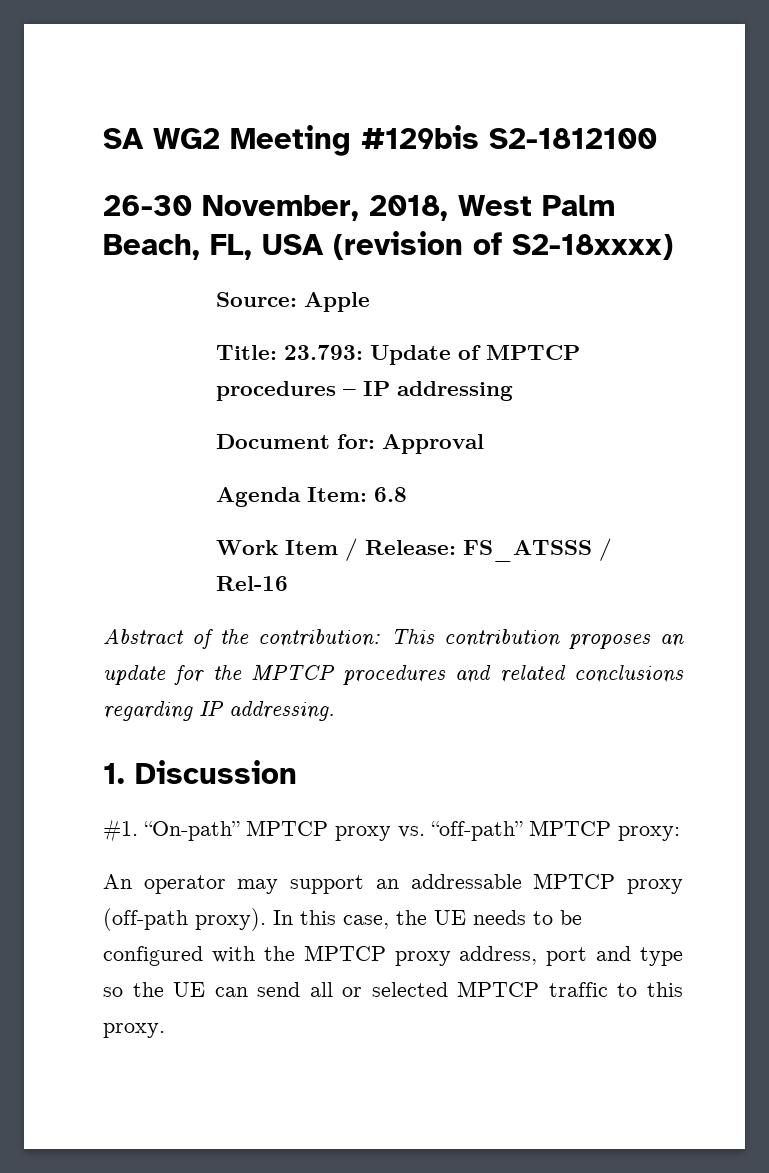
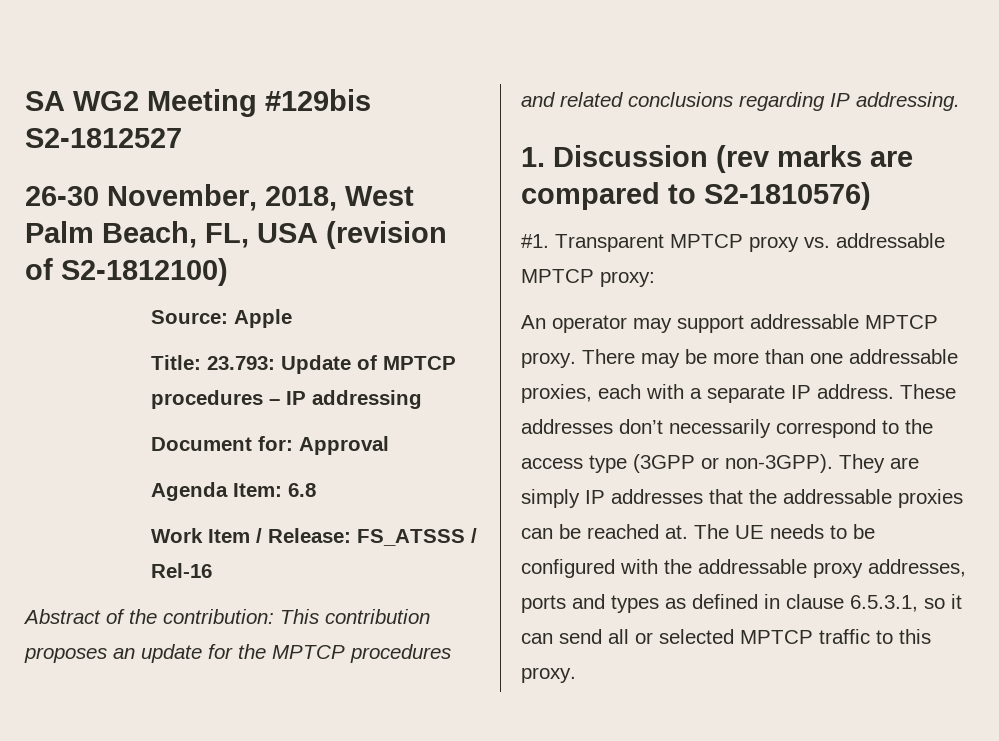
- SA WG2 Meeting #129bis S2-1812100
+ SA WG2 Meeting #129bis S2-1812527
- 26-30 November, 2018, West Palm Beach, FL, USA (revision of S2-18xxxx)
+ 26-30 November, 2018, West Palm Beach, FL, USA (revision of S2-1812100)
- 1. Discussion
+ 1. Discussion (rev marks are compared to S2-1810576)
- “On-path” MPTCP proxy vs. “off-path” MPTCP proxy:
+ Transparent MPTCP proxy vs. addressable MPTCP proxy:
- An operator may support an addressable MPTCP proxy (off-path proxy). In this case, the UE needs to be configured with the MPTCP proxy address, port and type so the UE can send all or selected MPTCP traffic to this proxy.
+ An operator may support addressable MPTCP proxy. There may be more than one addressable proxies, each with a separate IP address. These addresses don’t necessarily correspond to the access type (3GPP or non-3GPP). They are simply IP addresses that the addressable proxies can be reached at. The UE needs to be configured with the addressable proxy addresses, ports and types as defined in clause 6.5.3.1, so it can send all or selected MPTCP traffic to this proxy.

